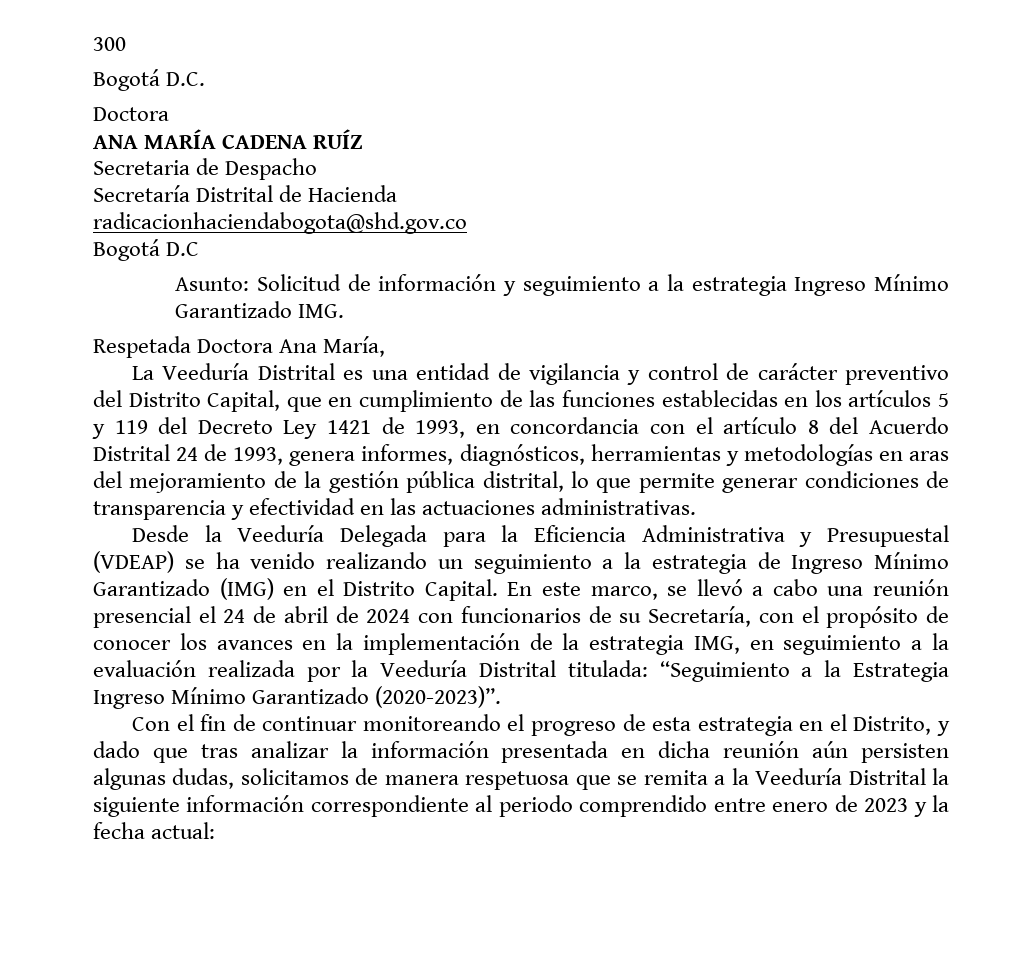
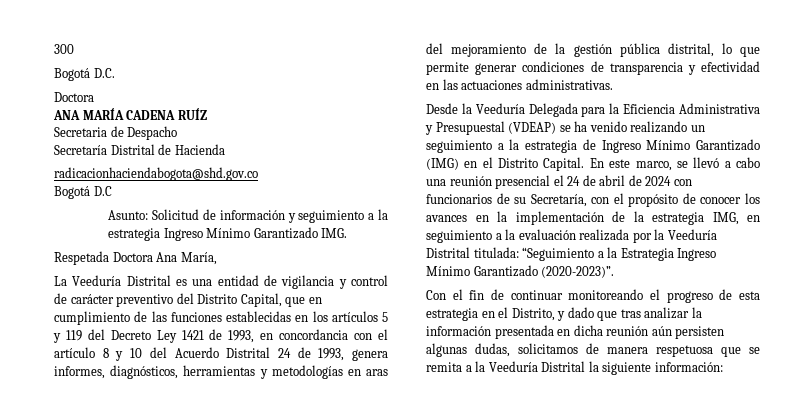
- La Veeduría Distrital es una entidad de vigilancia y control de carácter preventivo del Distrito Capital, que en cumplimiento de las funciones establecidas en los artículos 5 y 119 del Decreto Ley 1421 de 1993, en concordancia con el artículo 8 del Acuerdo Distrital 24 de 1993, genera informes, diagnósticos, herramientas y metodologías en aras del mejoramiento de la gestión pública distrital, lo que permite generar condiciones de transparencia y efectividad en las actuaciones administrativas.
+ La Veeduría Distrital es una entidad de vigilancia y control de carácter preventivo del Distrito Capital, que en cumplimiento de las funciones establecidas en los artículos 5 y 119 del Decreto Ley 1421 de 1993, en concordancia con el artículo 8 y 10 del Acuerdo Distrital 24 de 1993, genera informes, diagnósticos, herramientas y metodologías en aras del mejoramiento de la gestión pública distrital, lo que permite generar condiciones de transparencia y efectividad en las actuaciones administrativas.
- Con el fin de continuar monitoreando el progreso de esta estrategia en el Distrito, y dado que tras analizar la información presentada en dicha reunión aún persisten algunas dudas, solicitamos de manera respetuosa que se remita a la Veeduría Distrital la siguiente información correspondiente al periodo comprendido entre enero de 2023 y la fecha actual:
+ Con el fin de continuar monitoreando el progreso de esta estrategia en el Distrito, y dado que tras analizar la información presentada en dicha reunión aún persisten algunas dudas, solicitamos de manera respetuosa que se remita a la Veeduría Distrital la siguiente información:

